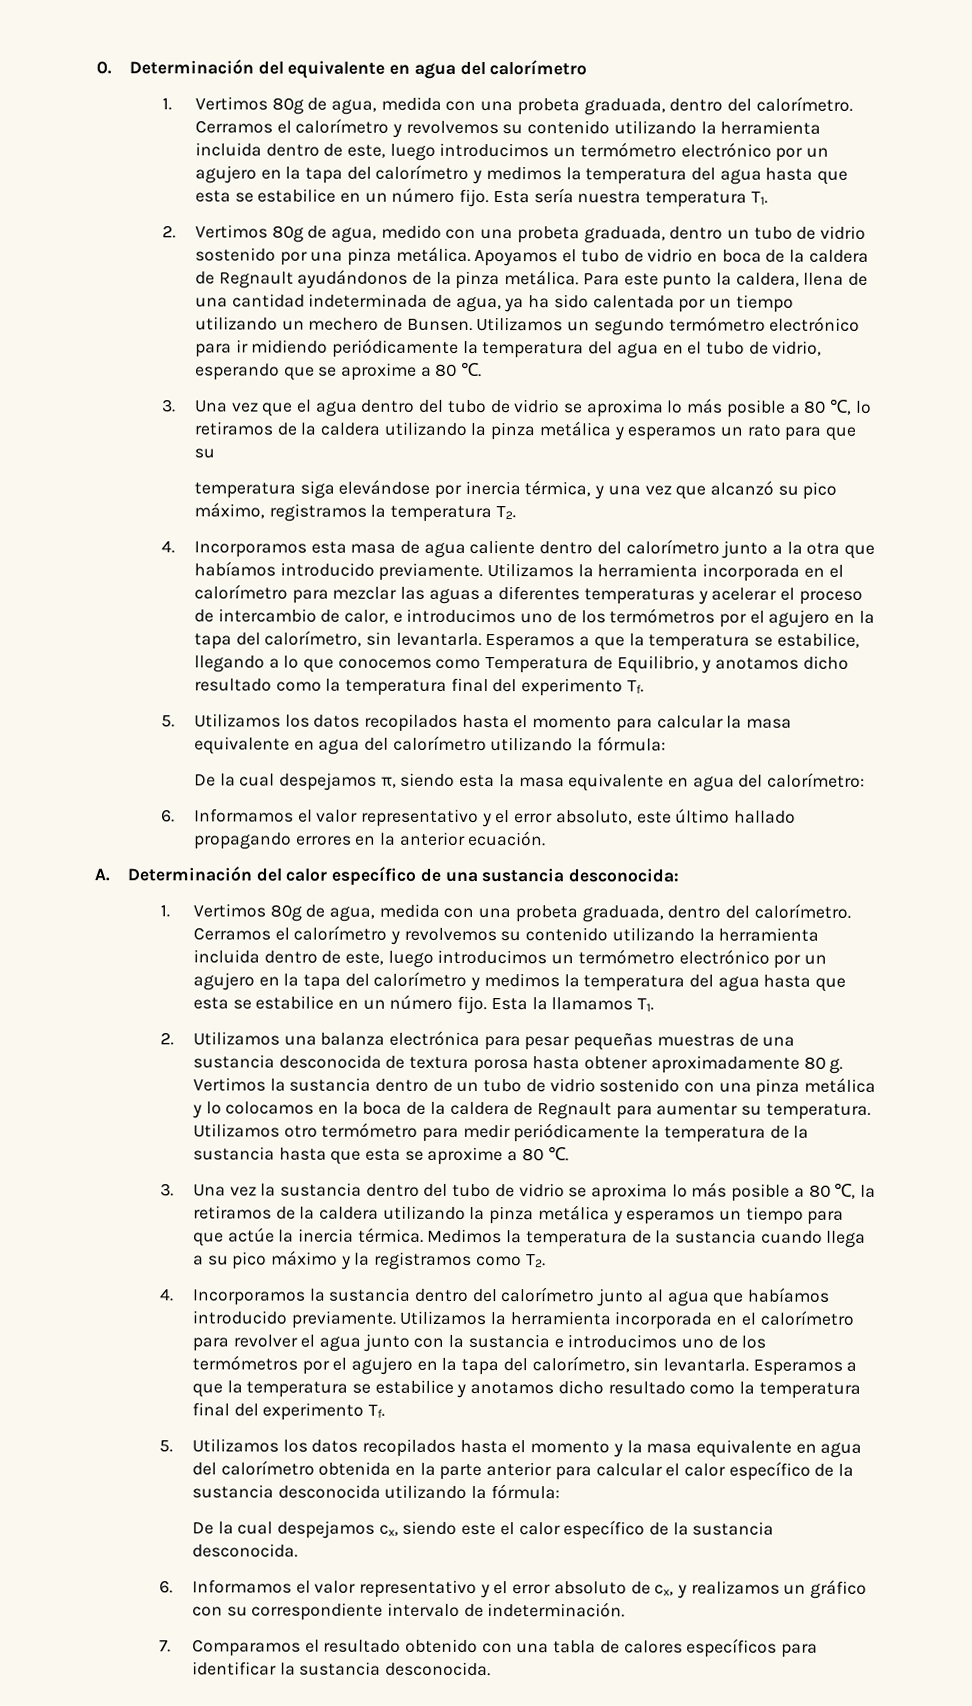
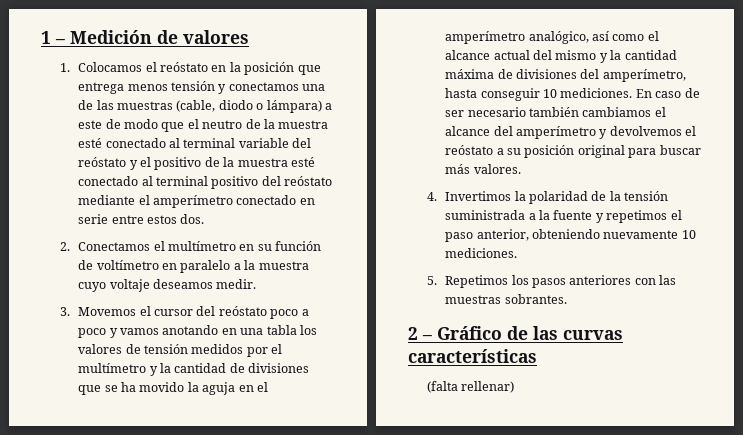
- 0. Determinación del equivalente en agua del calorímetro
- 1. Vertimos 80g de agua, medida con una probeta graduada, dentro del calorímetro. Cerramos el calorímetro y revolvemos su contenido utilizando la herramienta incluida dentro de este, luego introducimos un termómetro electrónico por un agujero en la tapa del calorímetro y medimos la temperatura del agua hasta que esta se estabilice en un número fijo. Esta sería nuestra temperatura T1.
- 2. Vertimos 80g de agua, medido con una probeta graduada, dentro un tubo de vidrio sostenido por una pinza metálica. Apoyamos el tubo de vidrio en boca de la caldera de Regnault ayudándonos de la pinza metálica. Para este punto la caldera, llena de una cantidad indeterminada de agua, ya ha sido calentada por un tiempo utilizando un mechero de Bunsen. Utilizamos un segundo termómetro electrónico para ir midiendo periódicamente la temperatura del agua en el tubo de vidrio, esperando que se aproxime a 80 ℃.
- 3. Una vez que el agua dentro del tubo de vidrio se aproxima lo más posible a 80 ℃, lo retiramos de la caldera utilizando la pinza metálica y esperamos un rato para que su
- temperatura siga elevándose por inercia térmica, y una vez que alcanzó su pico máximo, registramos la temperatura T2.
- 4. Incorporamos esta masa de agua caliente dentro del calorímetro junto a la otra que habíamos introducido previamente. Utilizamos la herramienta incorporada en el calorímetro para mezclar las aguas a diferentes temperaturas y acelerar el proceso de intercambio de calor, e introducimos uno de los termómetros por el agujero en la tapa del calorímetro, sin levantarla. Esperamos a que la temperatura se estabilice, llegando a lo que conocemos como Temperatura de Equilibrio, y anotamos dicho resultado como la temperatura final del experimento Tf.
- 5. Utilizamos los datos recopilados hasta el momento para calcular la masa equivalente en agua del calorímetro utilizando la fórmula:
- De la cual despejamos π, siendo esta la masa equivalente en agua del calorímetro:
- 6. Informamos el valor representativo y el error absoluto, este último hallado propagando errores en la anterior ecuación.
- A. Determinación del calor específico de una sustancia desconocida:
- 1. Vertimos 80g de agua, medida con una probeta graduada, dentro del calorímetro. Cerramos el calorímetro y revolvemos su contenido utilizando la herramienta incluida dentro de este, luego introducimos un termómetro electrónico por un agujero en la tapa del calorímetro y medimos la temperatura del agua hasta que esta se estabilice en un número fijo. Esta la llamamos T1.
- 2. Utilizamos una balanza electrónica para pesar pequeñas muestras de una sustancia desconocida de textura porosa hasta obtener aproximadamente 80 g. Vertimos la sustancia dentro de un tubo de vidrio sostenido con una pinza metálica y lo colocamos en la boca de la caldera de Regnault para aumentar su temperatura. Utilizamos otro termómetro para medir periódicamente la temperatura de la sustancia hasta que esta se aproxime a 80 ℃.
- 3. Una vez la sustancia dentro del tubo de vidrio se aproxima lo más posible a 80 ℃, la retiramos de la caldera utilizando la pinza metálica y esperamos un tiempo para que actúe la inercia térmica. Medimos la temperatura de la sustancia cuando llega a su pico máximo y la registramos como T2.
- 4. Incorporamos la sustancia dentro del calorímetro junto al agua que habíamos introducido previamente. Utilizamos la herramienta incorporada en el calorímetro para revolver el agua junto con la sustancia e introducimos uno de los termómetros por el agujero en la tapa del calorímetro, sin levantarla. Esperamos a que la temperatura se estabilice y anotamos dicho resultado como la temperatura final del experimento Tf.
- 5. Utilizamos los datos recopilados hasta el momento y la masa equivalente en agua del calorímetro obtenida en la parte anterior para calcular el calor específico de la sustancia desconocida utilizando la fórmula:
- De la cual despejamos cx, siendo este el calor específico de la sustancia desconocida.
- 6. Informamos el valor representativo y el error absoluto de cx, y realizamos un gráfico con su correspondiente intervalo de indeterminación.
- 7. Comparamos el resultado obtenido con una tabla de calores específicos para identificar la sustancia desconocida.
+ 1 – Medición de valores
+ 1. Colocamos el reóstato en la posición que entrega menos tensión y conectamos una de las muestras (cable, diodo o lámpara) a este de modo que el neutro de la muestra esté conectado al terminal variable del reóstato y el positivo de la muestra esté conectado al terminal positivo del reóstato mediante el amperímetro conectado en serie entre estos dos.
+ 2. Conectamos el multímetro en su función de voltímetro en paralelo a la muestra cuyo voltaje deseamos medir.
+ 3. Movemos el cursor del reóstato poco a poco y vamos anotando en una tabla los valores de tensión medidos por el multímetro y la cantidad de divisiones que se ha movido la aguja en el amperímetro analógico, así como el alcance actual del mismo y la cantidad máxima de divisiones del amperímetro, hasta conseguir 10 mediciones. En caso de ser necesario también cambiamos el alcance del amperímetro y devolvemos el reóstato a su posición original para buscar más valores.
+ 4. Invertimos la polaridad de la tensión suministrada a la fuente y repetimos el paso anterior, obteniendo nuevamente 10 mediciones.
+ 5. Repetimos los pasos anteriores con las muestras sobrantes.
+ 2 – Gráfico de las curvas características
+ (falta rellenar)

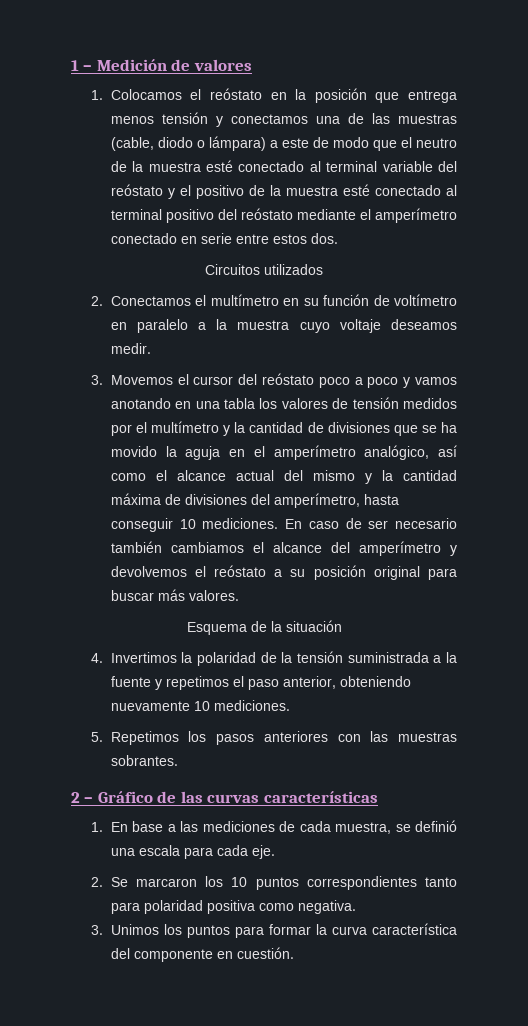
+ Circuitos utilizados
+ Esquema de la situación
- (falta rellenar)
+ 1. En base a las mediciones de cada muestra, se definió una escala para cada eje.
+ 2. Se marcaron los 10 puntos correspondientes tanto para polaridad positiva como negativa.
+ 3. Unimos los puntos para formar la curva característica del componente en cuestión.

